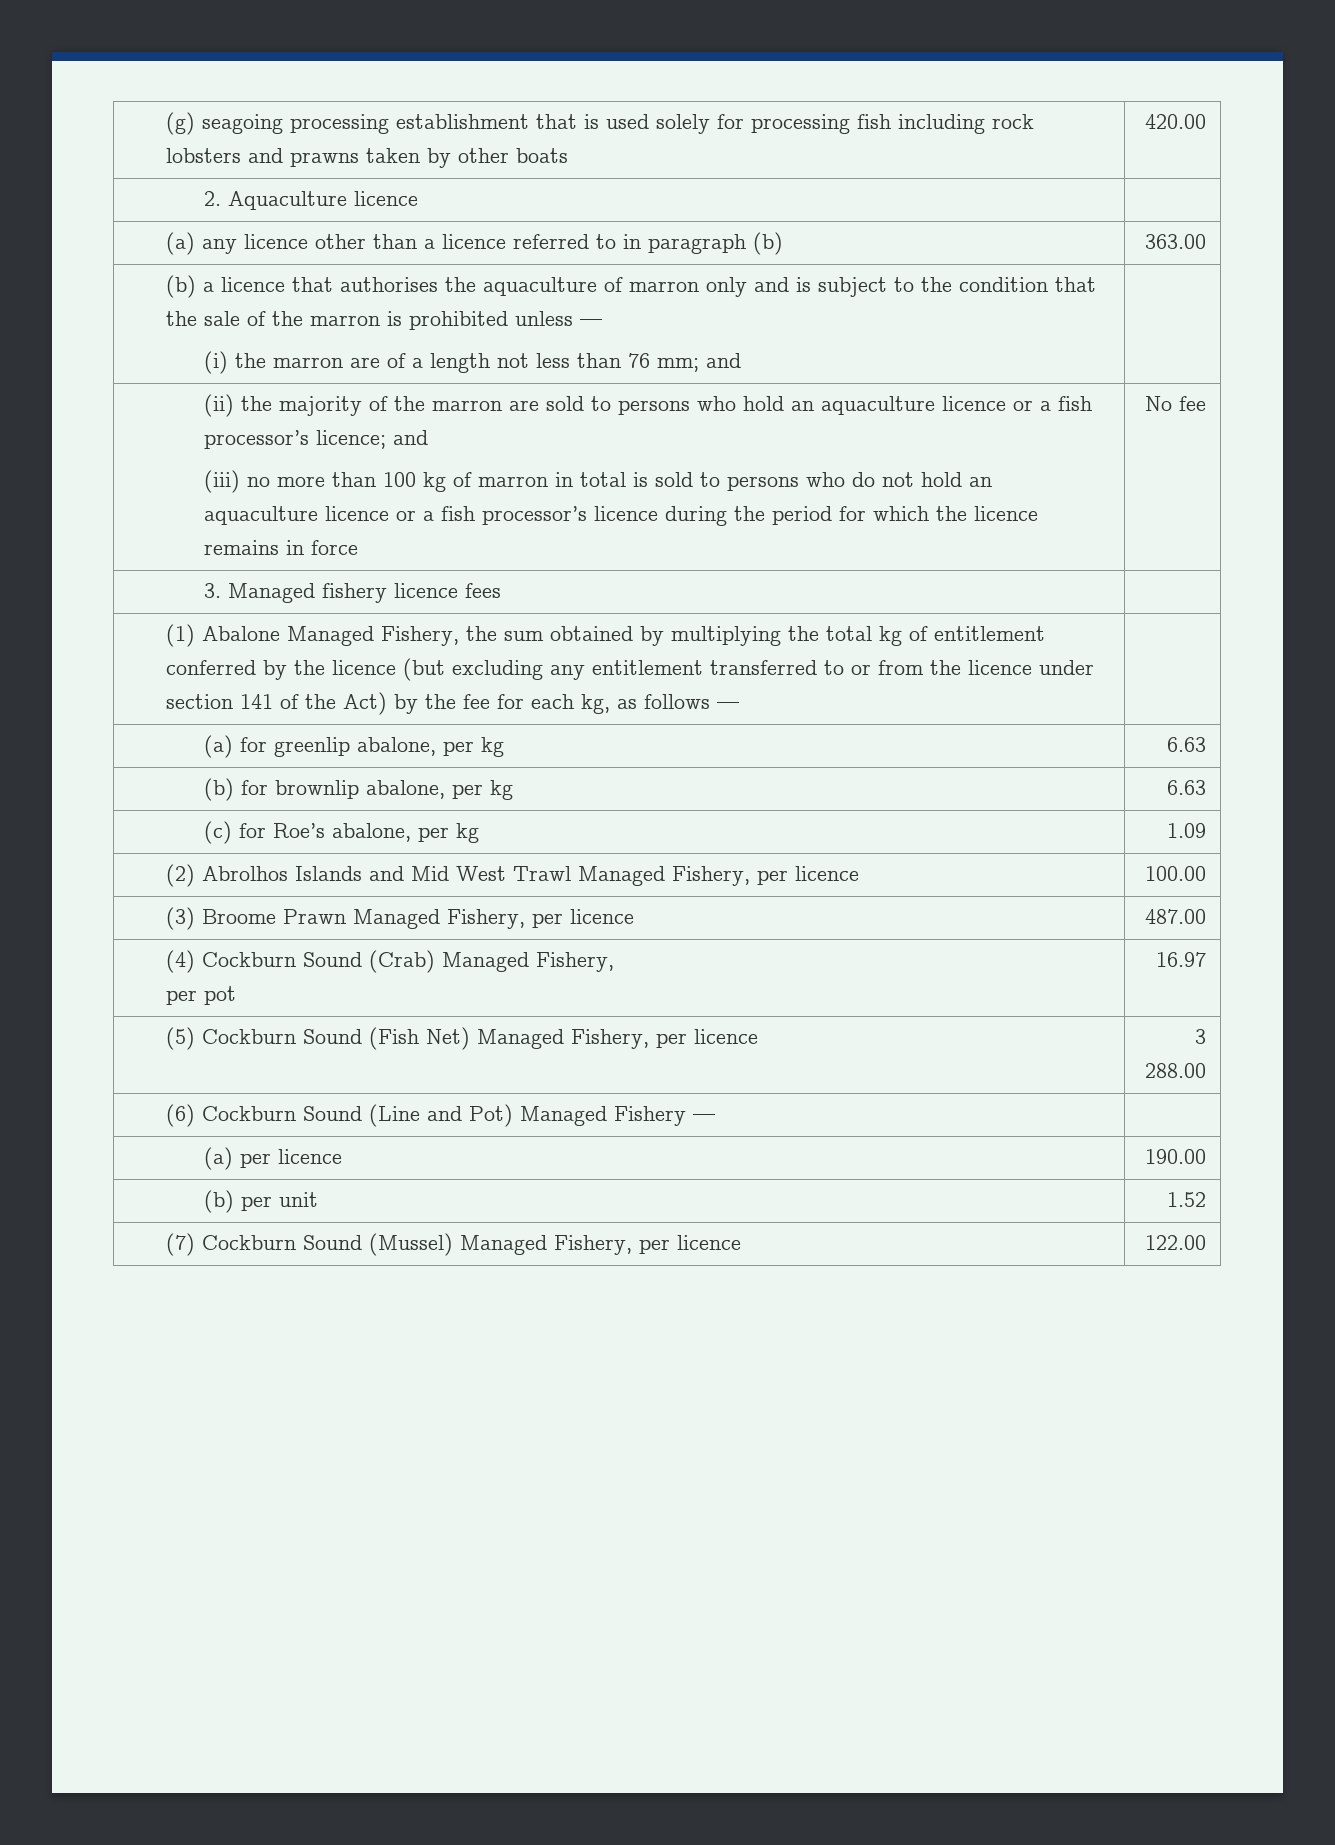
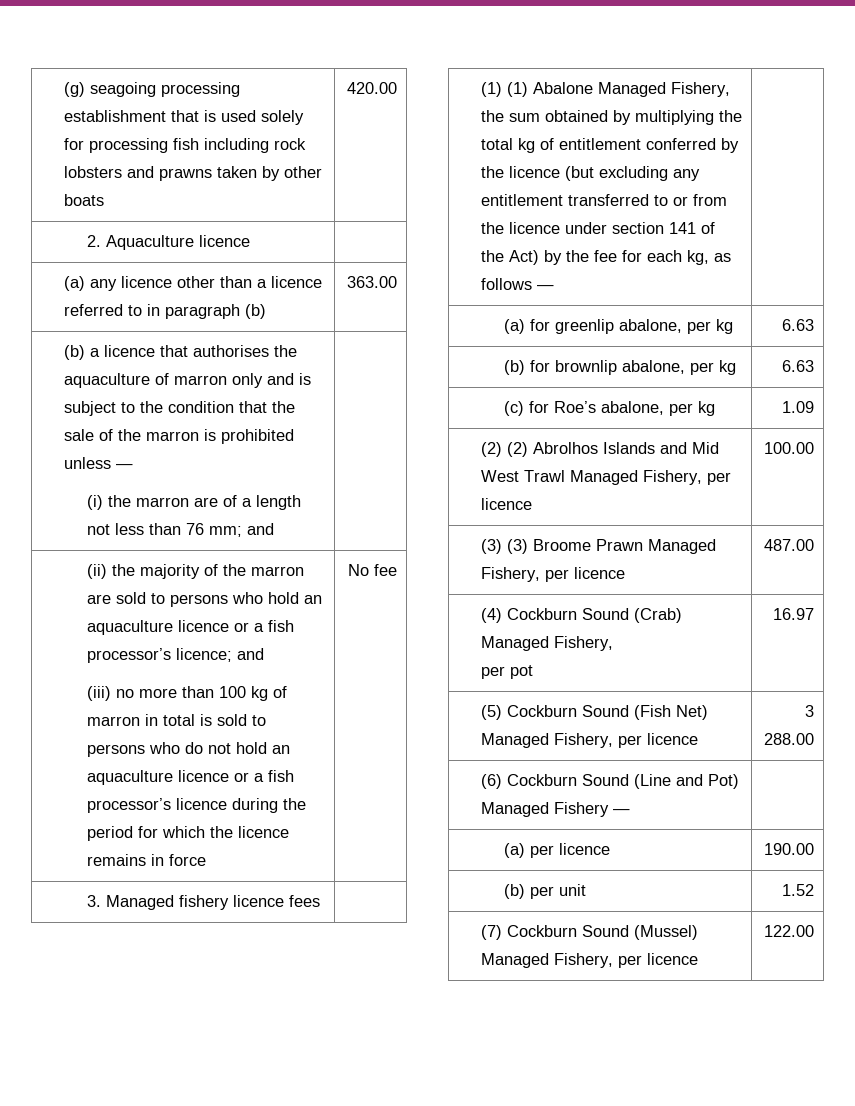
- (1) Abalone Managed Fishery, the sum obtained by multiplying the total kg of entitlement conferred by the licence (but excluding any entitlement transferred to or from the licence under section 141 of the Act) by the fee for each kg, as follows —
+ (1) (1) Abalone Managed Fishery, the sum obtained by multiplying the total kg of entitlement conferred by the licence (but excluding any entitlement transferred to or from the licence under section 141 of the Act) by the fee for each kg, as follows —
- (2) Abrolhos Islands and Mid West Trawl Managed Fishery, per licence | 100.00
+ (2) (2) Abrolhos Islands and Mid West Trawl Managed Fishery, per licence | 100.00
- (3) Broome Prawn Managed Fishery, per licence | 487.00
+ (3) (3) Broome Prawn Managed Fishery, per licence | 487.00

